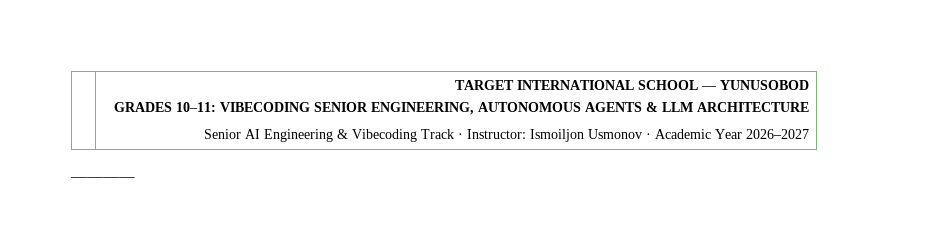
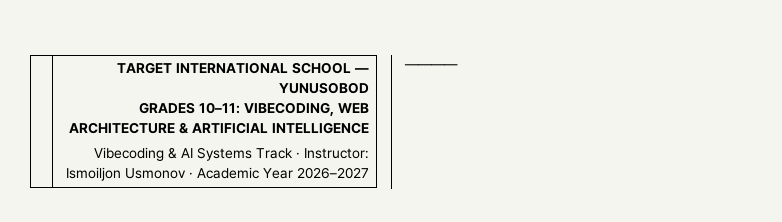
  | TARGET INTERNATIONAL SCHOOL — YUNUSOBOD
- GRADES 10–11: VIBECODING SENIOR ENGINEERING, AUTONOMOUS AGENTS & LLM ARCHITECTURE
- Senior AI Engineering & Vibecoding Track · Instructor: Ismoiljon Usmonov · Academic Year 2026–2027
+ GRADES 10–11: VIBECODING, WEB ARCHITECTURE & ARTIFICIAL INTELLIGENCE
+ Vibecoding & AI Systems Track · Instructor: Ismoiljon Usmonov · Academic Year 2026–2027

